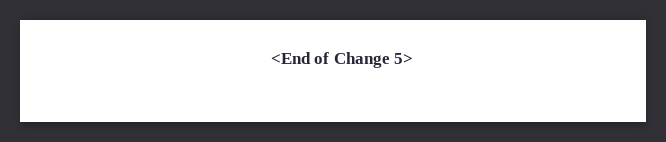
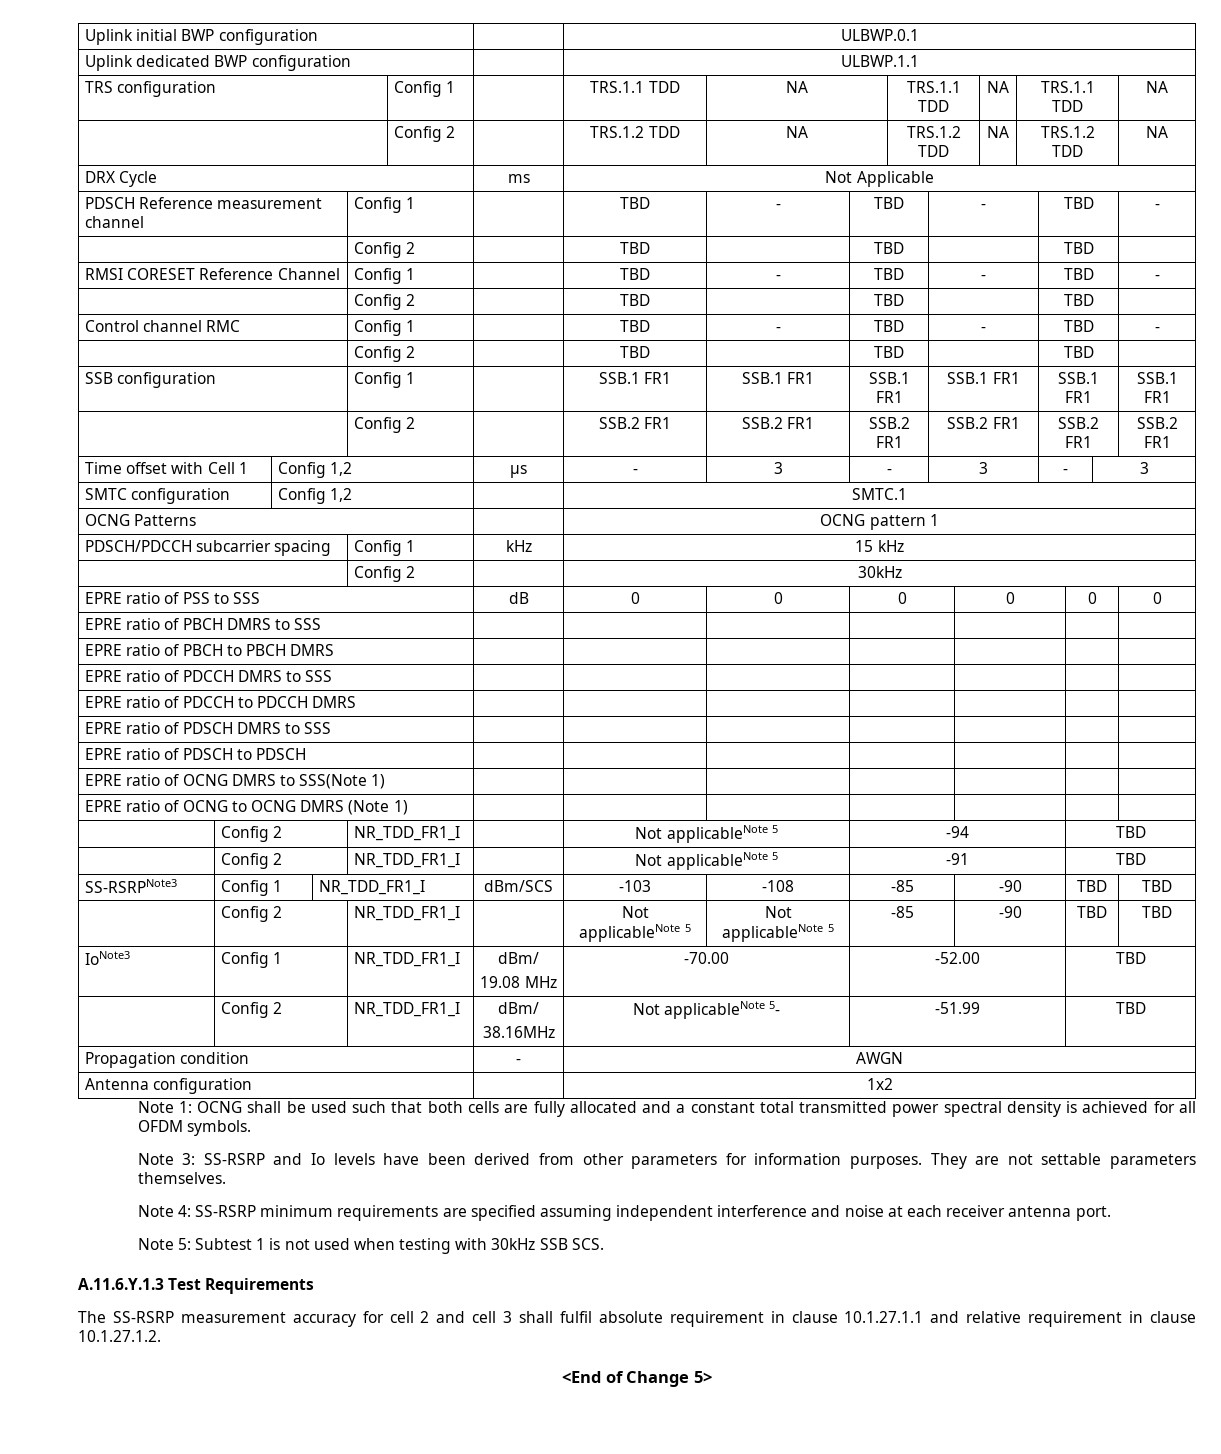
+ Uplink initial BWP configuration | | ULBWP.0.1
+ Uplink dedicated BWP configuration | | ULBWP.1.1
+ TRS configuration | Config 1 | | TRS.1.1 TDD | NA | TRS.1.1 TDD | NA | TRS.1.1 TDD | NA
+ | Config 2 | | TRS.1.2 TDD | NA | TRS.1.2 TDD | NA | TRS.1.2 TDD | NA
+ DRX Cycle | ms | Not Applicable
+ PDSCH Reference measurement channel | Config 1 | | TBD | - | TBD | - | TBD | -
+ | Config 2 | | TBD | | TBD | | TBD |
+ RMSI CORESET Reference Channel | Config 1 | | TBD | - | TBD | - | TBD | -
+ | Config 2 | | TBD | | TBD | | TBD |
+ Control channel RMC | Config 1 | | TBD | - | TBD | - | TBD | -
+ | Config 2 | | TBD | | TBD | | TBD |
+ SSB configuration | Config 1 | | SSB.1 FR1 | SSB.1 FR1 | SSB.1 FR1 | SSB.1 FR1 | SSB.1 FR1 | SSB.1 FR1
+ | Config 2 | | SSB.2 FR1 | SSB.2 FR1 | SSB.2 FR1 | SSB.2 FR1 | SSB.2 FR1 | SSB.2 FR1
+ Time offset with Cell 1 | Config 1,2 | μs | - | 3 | - | 3 | - | 3
+ SMTC configuration | Config 1,2 | | SMTC.1
+ OCNG Patterns | | OCNG pattern 1
+ PDSCH/PDCCH subcarrier spacing | Config 1 | kHz | 15 kHz
+ | Config 2 | | 30kHz
+ EPRE ratio of PSS to SSS | dB | 0 | 0 | 0 | 0 | 0 | 0
+ EPRE ratio of PBCH DMRS to SSS | | | | | | |
+ EPRE ratio of PBCH to PBCH DMRS | | | | | | |
+ EPRE ratio of PDCCH DMRS to SSS | | | | | | |
+ EPRE ratio of PDCCH to PDCCH DMRS | | | | | | |
+ EPRE ratio of PDSCH DMRS to SSS | | | | | | |
+ EPRE ratio of PDSCH to PDSCH | | | | | | |
+ EPRE ratio of OCNG DMRS to SSS(Note 1) | | | | | | |
+ EPRE ratio of OCNG to OCNG DMRS (Note 1) | | | | | | |
+ | Config 2 | NR_TDD_FR1_I | | Not applicableNote 5 | -94 | TBD
+ | Config 2 | NR_TDD_FR1_I | | Not applicableNote 5 | -91 | TBD
+ SS-RSRPNote3 | Config 1 | NR_TDD_FR1_I | dBm/SCS | -103 | -108 | -85 | -90 | TBD | TBD
+ | Config 2 | NR_TDD_FR1_I | | Not applicableNote 5 | Not applicableNote 5 | -85 | -90 | TBD | TBD
+ IoNote3 | Config 1 | NR_TDD_FR1_I | dBm/
+ 19.08 MHz | -70.00 | -52.00 | TBD
+ | Config 2 | NR_TDD_FR1_I | dBm/
+ 38.16MHz | Not applicableNote 5- | -51.99 | TBD
+ Propagation condition | - | AWGN
+ Antenna configuration | | 1x2
+ Note 1: OCNG shall be used such that both cells are fully allocated and a constant total transmitted power spectral density is achieved for all OFDM symbols.
+ Note 3: SS-RSRP and Io levels have been derived from other parameters for information purposes. They are not settable parameters themselves.
+ Note 4: SS-RSRP minimum requirements are specified assuming independent interference and noise at each receiver antenna port.
+ Note 5: Subtest 1 is not used when testing with 30kHz SSB SCS.
+ A.11.6.Y.1.3 Test Requirements
+ The SS-RSRP measurement accuracy for cell 2 and cell 3 shall fulfil absolute requirement in clause 10.1.27.1.1 and relative requirement in clause 10.1.27.1.2.

